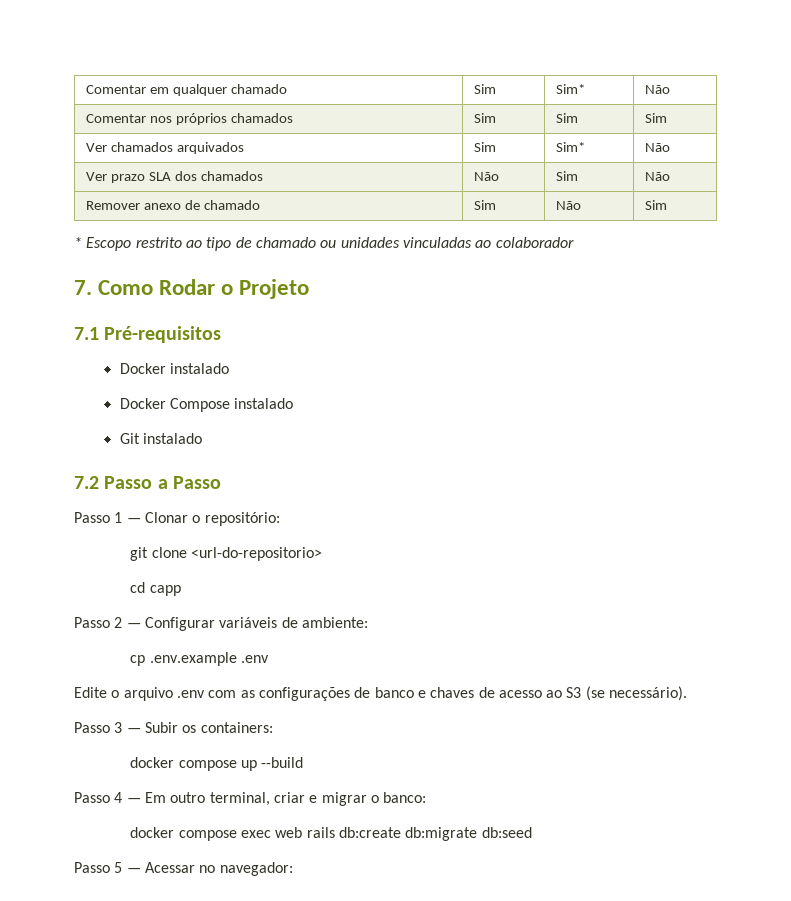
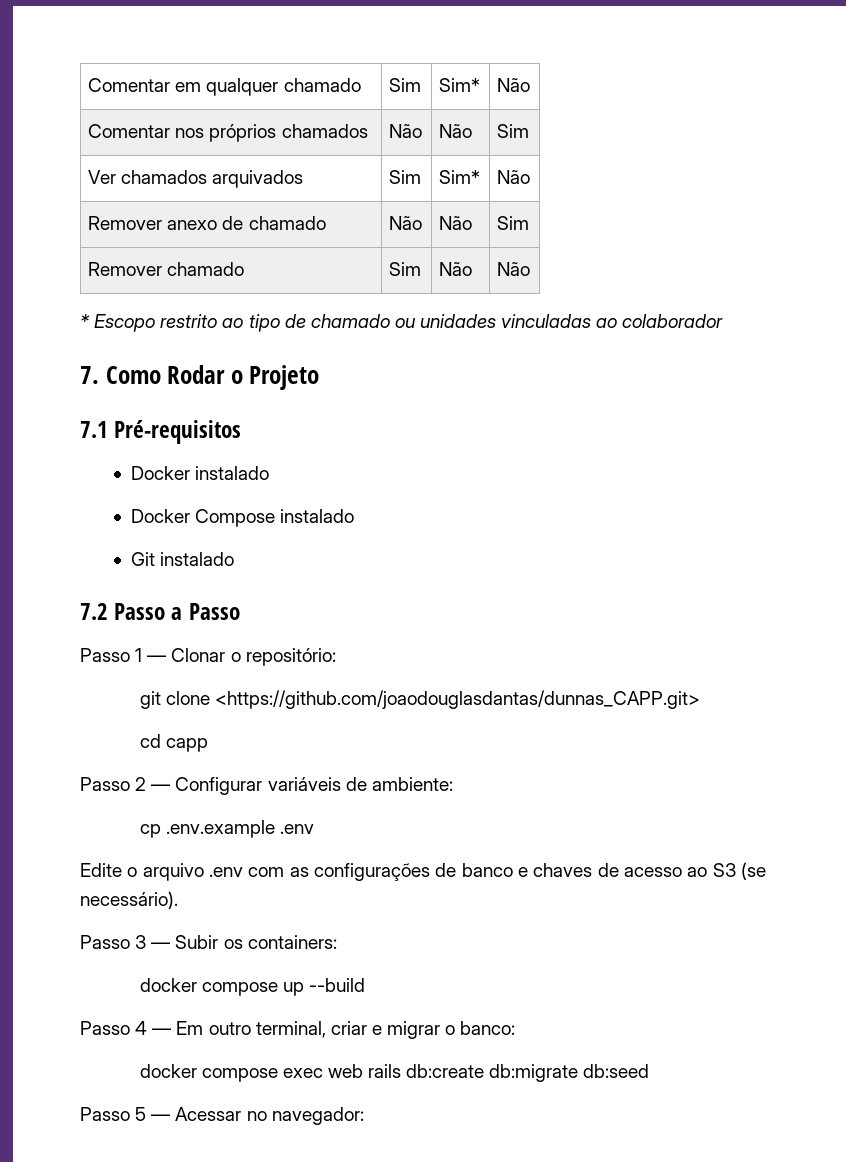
- Comentar nos próprios chamados | Sim | Sim | Sim
+ Comentar nos próprios chamados | Não | Não | Sim
- Ver prazo SLA dos chamados | Não | Sim | Não
- Remover anexo de chamado | Sim | Não | Sim
+ Remover anexo de chamado | Não | Não | Sim
+ Remover chamado | Sim | Não | Não
- git clone <url-do-repositorio>
+ git clone <https://github.com/joaodouglasdantas/dunnas_CAPP.git>

